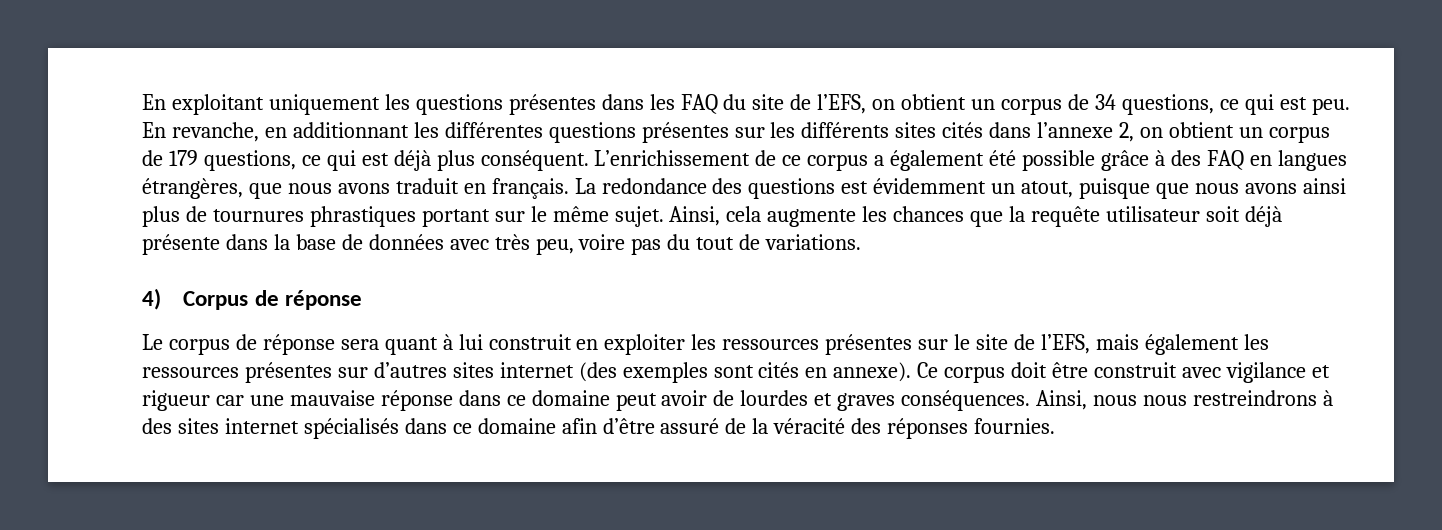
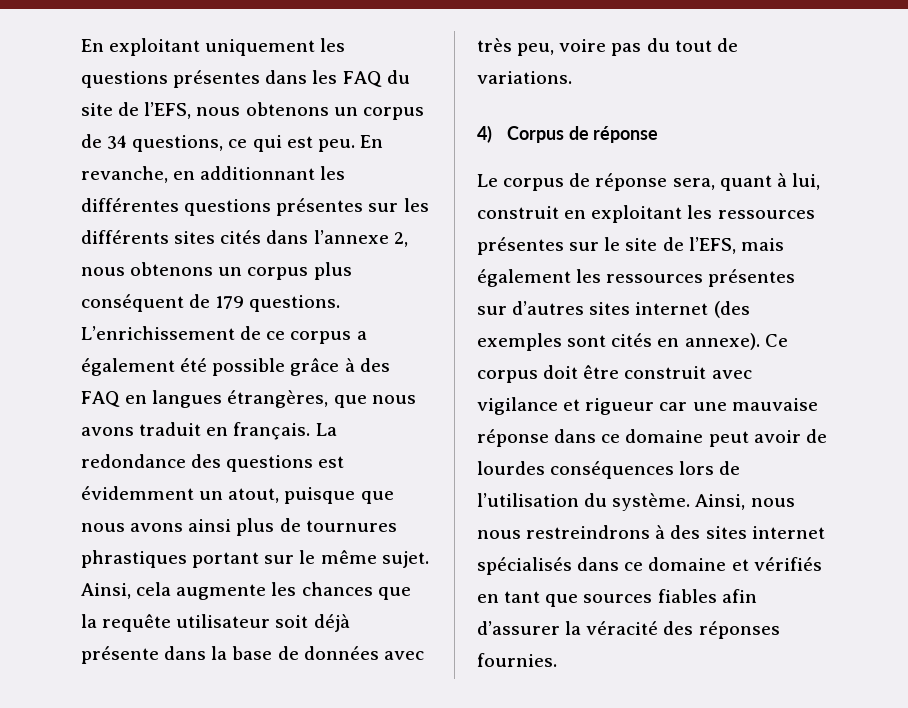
- En exploitant uniquement les questions présentes dans les FAQ du site de l’EFS, on obtient un corpus de 34 questions, ce qui est peu.
+ En exploitant uniquement les questions présentes dans les FAQ du site de l’EFS, nous obtenons un corpus de 34 questions, ce qui est peu.
- En revanche, en additionnant les différentes questions présentes sur les différents sites cités dans l’annexe 2, on obtient un corpus de 179 questions, ce qui est déjà plus conséquent.
+ En revanche, en additionnant les différentes questions présentes sur les différents sites cités dans l’annexe 2, nous obtenons un corpus plus conséquent de 179 questions.
- Le corpus de réponse sera quant à lui construit en exploiter les ressources présentes sur le site de l’EFS, mais également les ressources présentes sur d’autres sites internet (des exemples sont cités en annexe).
+ Le corpus de réponse sera, quant à lui, construit en exploitant les ressources présentes sur le site de l’EFS, mais également les ressources présentes sur d’autres sites internet (des exemples sont cités en annexe).
- Ce corpus doit être construit avec vigilance et rigueur car une mauvaise réponse dans ce domaine peut avoir de lourdes et graves conséquences.
+ Ce corpus doit être construit avec vigilance et rigueur car une mauvaise réponse dans ce domaine peut avoir de lourdes conséquences lors de l’utilisation du système.
- Ainsi, nous nous restreindrons à des sites internet spécialisés dans ce domaine afin d’être assuré de la véracité des réponses fournies.
+ Ainsi, nous nous restreindrons à des sites internet spécialisés dans ce domaine et vérifiés en tant que sources fiables afin d’assurer la véracité des réponses fournies.

